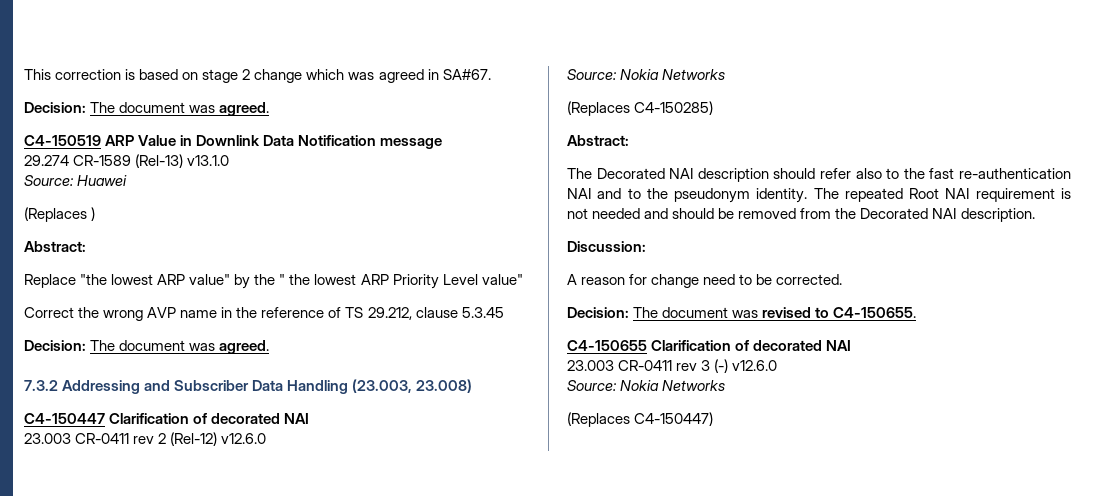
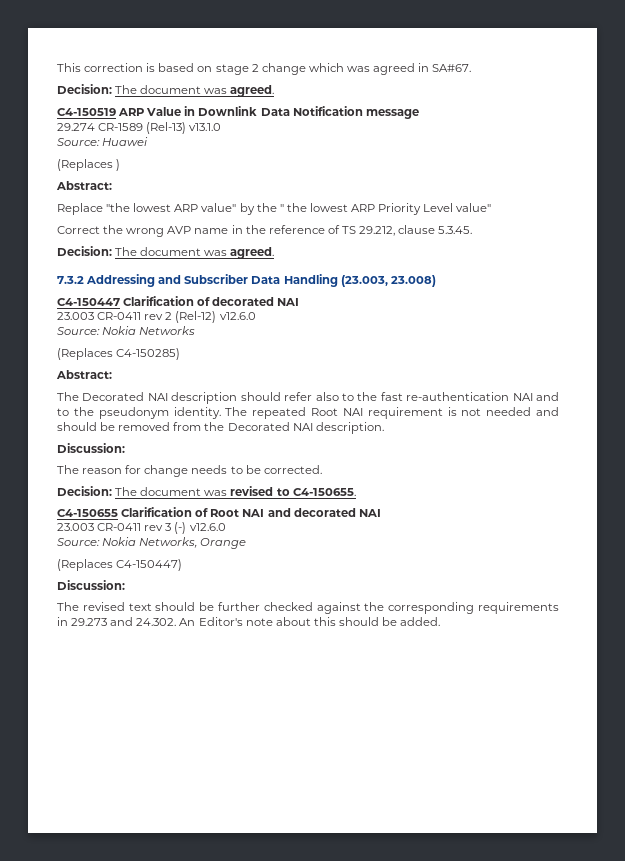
- Correct the wrong AVP name in the reference of TS 29.212, clause 5.3.45
+ Correct the wrong AVP name in the reference of TS 29.212, clause 5.3.45.
- A reason for change need to be corrected.
+ The reason for change needs to be corrected.
- C4-150655 Clarification of decorated NAI
+ C4-150655 Clarification of Root NAI and decorated NAI
  23.003 CR-0411 rev 3 (-) v12.6.0
- Source: Nokia Networks
+ Source: Nokia Networks, Orange
  (Replaces C4-150447)
+ Discussion:
+ The revised text should be further checked against the corresponding requirements in 29.273 and 24.302. An Editor's note about this should be added.

